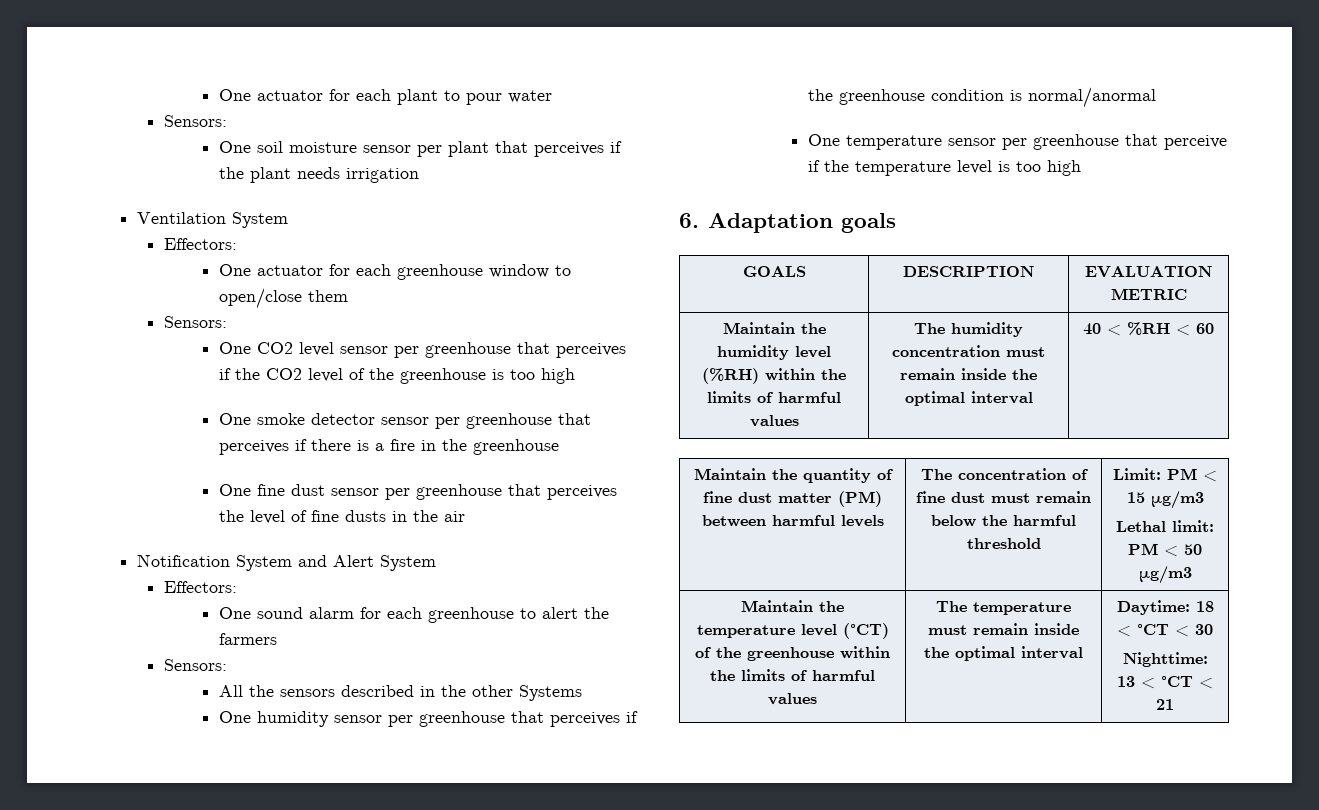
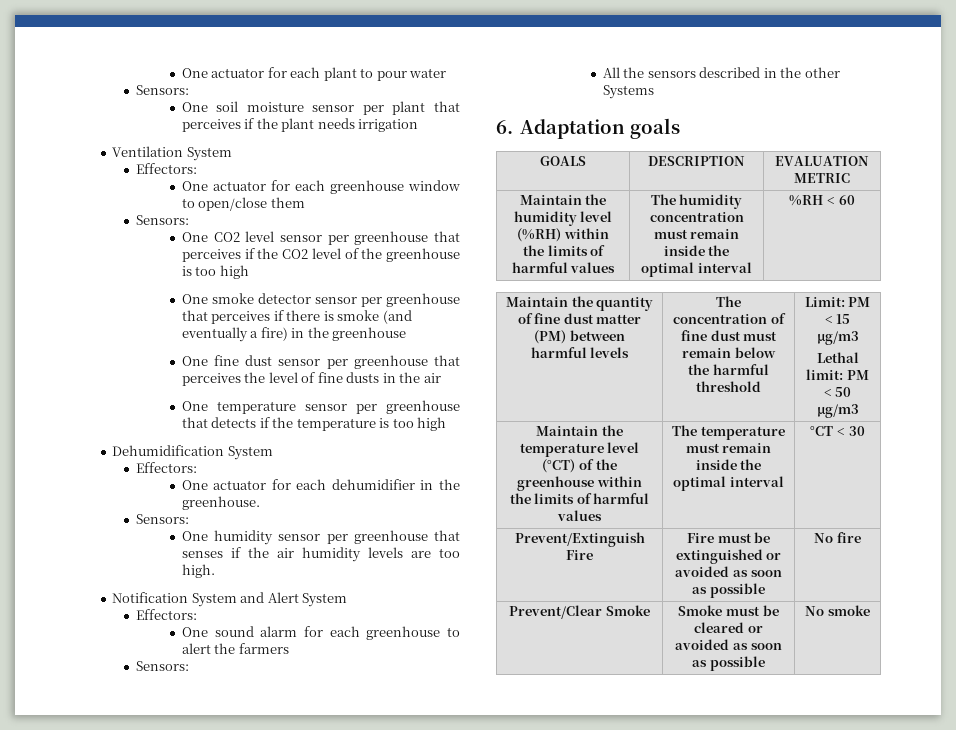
- One smoke detector sensor per greenhouse that perceives if there is a fire in the greenhouse
+ One smoke detector sensor per greenhouse that perceives if there is smoke (and eventually a fire) in the greenhouse
+ One temperature sensor per greenhouse that detects if the temperature is too high
+ Dehumidification System
+ Effectors:
+ One actuator for each dehumidifier in the greenhouse.
+ Sensors:
+ One humidity sensor per greenhouse that senses if the air humidity levels are too high.
- One humidity sensor per greenhouse that perceives if the greenhouse condition is normal/anormal
- One temperature sensor per greenhouse that perceive if the temperature level is too high
- Maintain the humidity level (%RH) within the limits of harmful values | The humidity concentration must remain inside the optimal interval | 40 < %RH < 60
+ Maintain the humidity level (%RH) within the limits of harmful values | The humidity concentration must remain inside the optimal interval | %RH < 60
- Maintain the temperature level (°CT) of the greenhouse within the limits of harmful values | The temperature must remain inside the optimal interval | Daytime: 18 < °CT < 30
- Nighttime: 13 < °CT < 21
+ Maintain the temperature level (°CT) of the greenhouse within the limits of harmful values | The temperature must remain inside the optimal interval | °CT < 30
+ Prevent/Extinguish Fire | Fire must be extinguished or avoided as soon as possible | No fire
+ Prevent/Clear Smoke | Smoke must be cleared or avoided as soon as possible | No smoke

